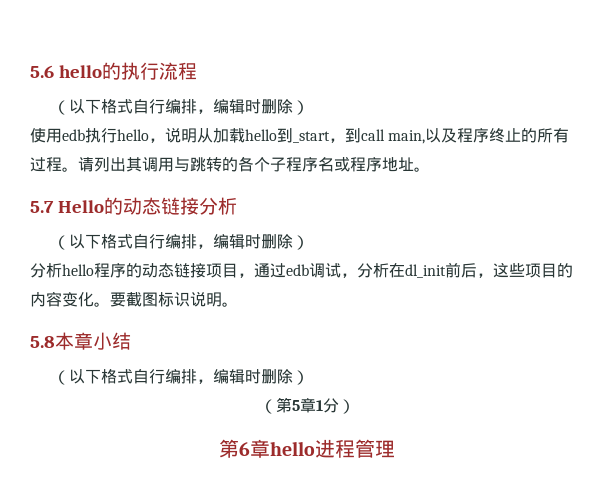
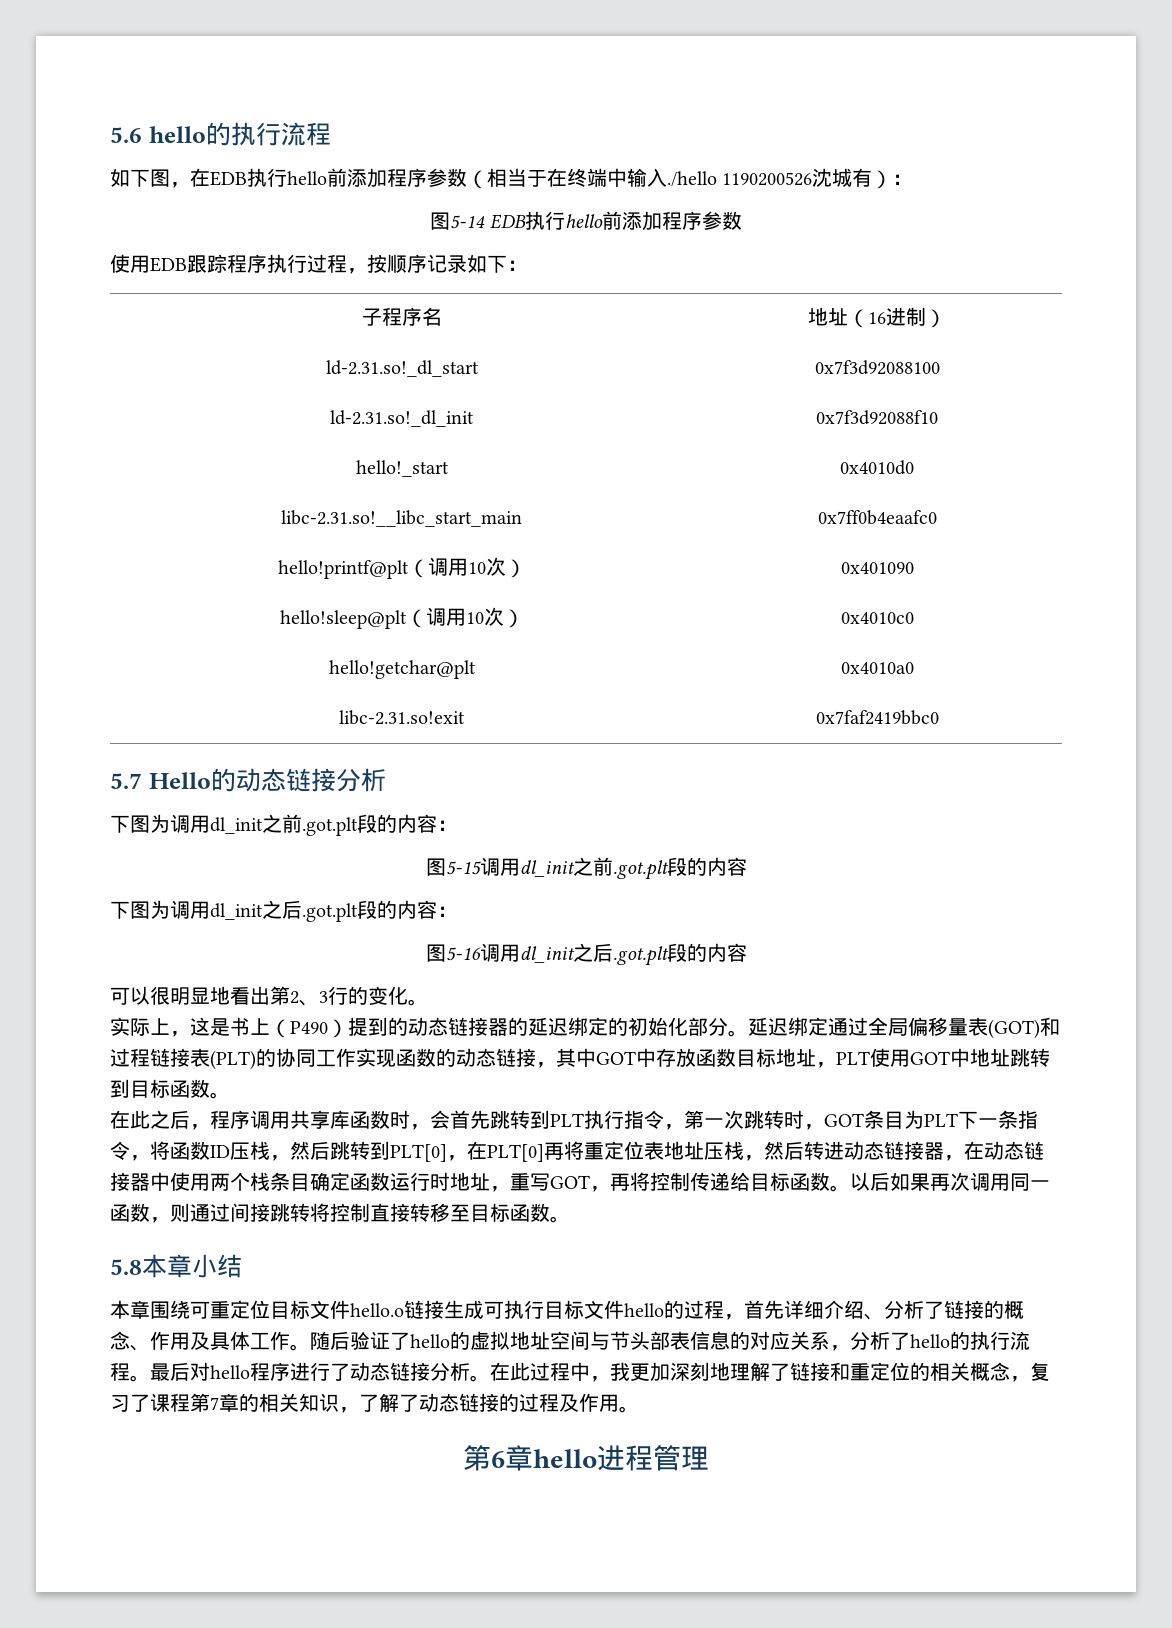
  5.6 hello的执行流程
- （以下格式自行编排，编辑时删除）
- 使用edb执行hello，说明从加载hello到_start，到call main,以及程序终止的所有过程。请列出其调用与跳转的各个子程序名或程序地址。
+ 如下图，在EDB执行hello前添加程序参数（相当于在终端中输入./hello 1190200526沈城有）：
+ 图5-14 EDB执行hello前添加程序参数
+ 使用EDB跟踪程序执行过程，按顺序记录如下：
+ 子程序名 | 地址（16进制）
+ ld-2.31.so!_dl_start | 0x7f3d92088100
+ ld-2.31.so!_dl_init | 0x7f3d92088f10
+ hello!_start | 0x4010d0
+ libc-2.31.so!__libc_start_main | 0x7ff0b4eaafc0
+ hello!printf@plt（调用10次） | 0x401090
+ hello!sleep@plt（调用10次） | 0x4010c0
+ hello!getchar@plt | 0x4010a0
+ libc-2.31.so!exit | 0x7faf2419bbc0
  5.7 Hello的动态链接分析
- （以下格式自行编排，编辑时删除）
- 分析hello程序的动态链接项目，通过edb调试，分析在dl_init前后，这些项目的内容变化。要截图标识说明。
+ 下图为调用dl_init之前.got.plt段的内容：
+ 图5-15调用dl_init之前.got.plt段的内容
+ 下图为调用dl_init之后.got.plt段的内容：
+ 图5-16调用dl_init之后.got.plt段的内容
+ 可以很明显地看出第2、3行的变化。
+ 实际上，这是书上（P490）提到的动态链接器的延迟绑定的初始化部分。延迟绑定通过全局偏移量表(GOT)和过程链接表(PLT)的协同工作实现函数的动态链接，其中GOT中存放函数目标地址，PLT使用GOT中地址跳转到目标函数。
+ 在此之后，程序调用共享库函数时，会首先跳转到PLT执行指令，第一次跳转时，GOT条目为PLT下一条指令，将函数ID压栈，然后跳转到PLT[0]，在PLT[0]再将重定位表地址压栈，然后转进动态链接器，在动态链接器中使用两个栈条目确定函数运行时地址，重写GOT，再将控制传递给目标函数。以后如果再次调用同一函数，则通过间接跳转将控制直接转移至目标函数。
  5.8本章小结
- （以下格式自行编排，编辑时删除）
- （第5章1分）
+ 本章围绕可重定位目标文件hello.o链接生成可执行目标文件hello的过程，首先详细介绍、分析了链接的概念、作用及具体工作。随后验证了hello的虚拟地址空间与节头部表信息的对应关系，分析了hello的执行流程。最后对hello程序进行了动态链接分析。在此过程中，我更加深刻地理解了链接和重定位的相关概念，复习了课程第7章的相关知识，了解了动态链接的过程及作用。

